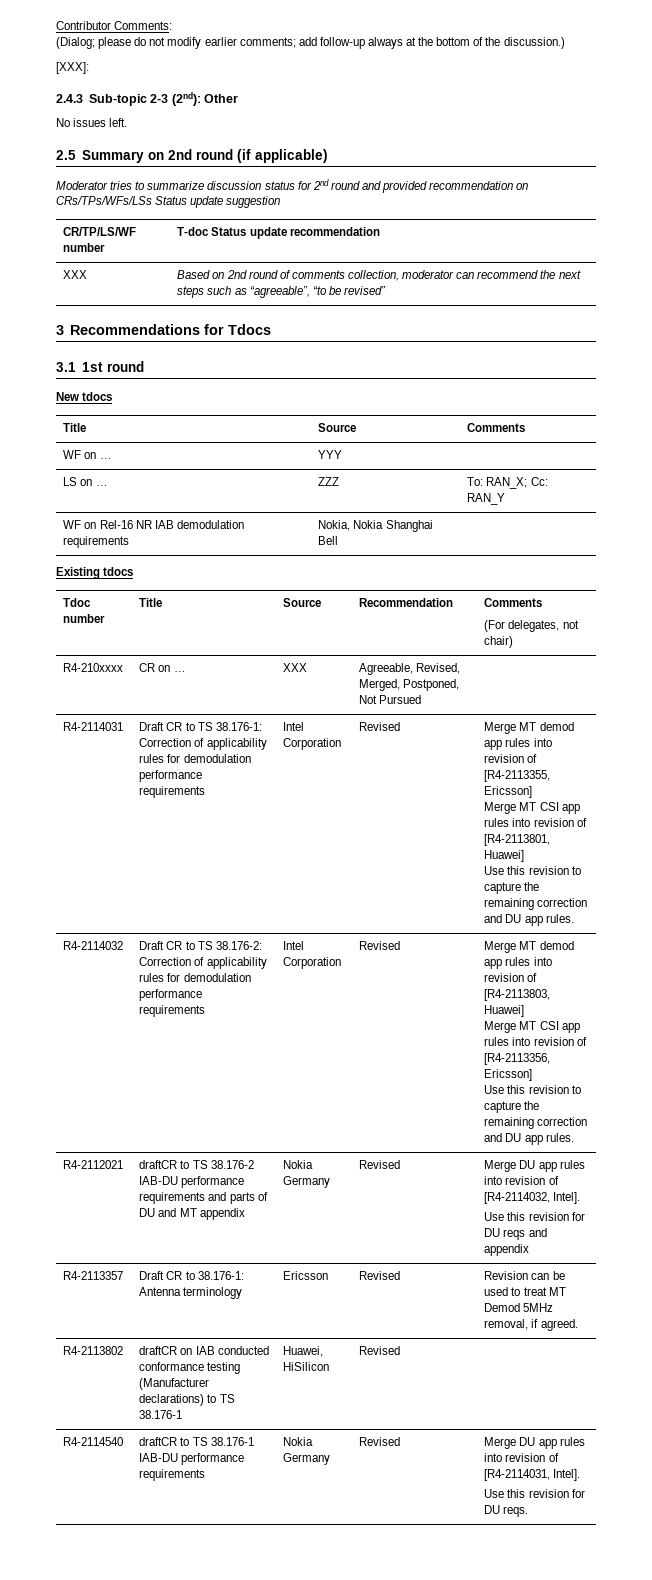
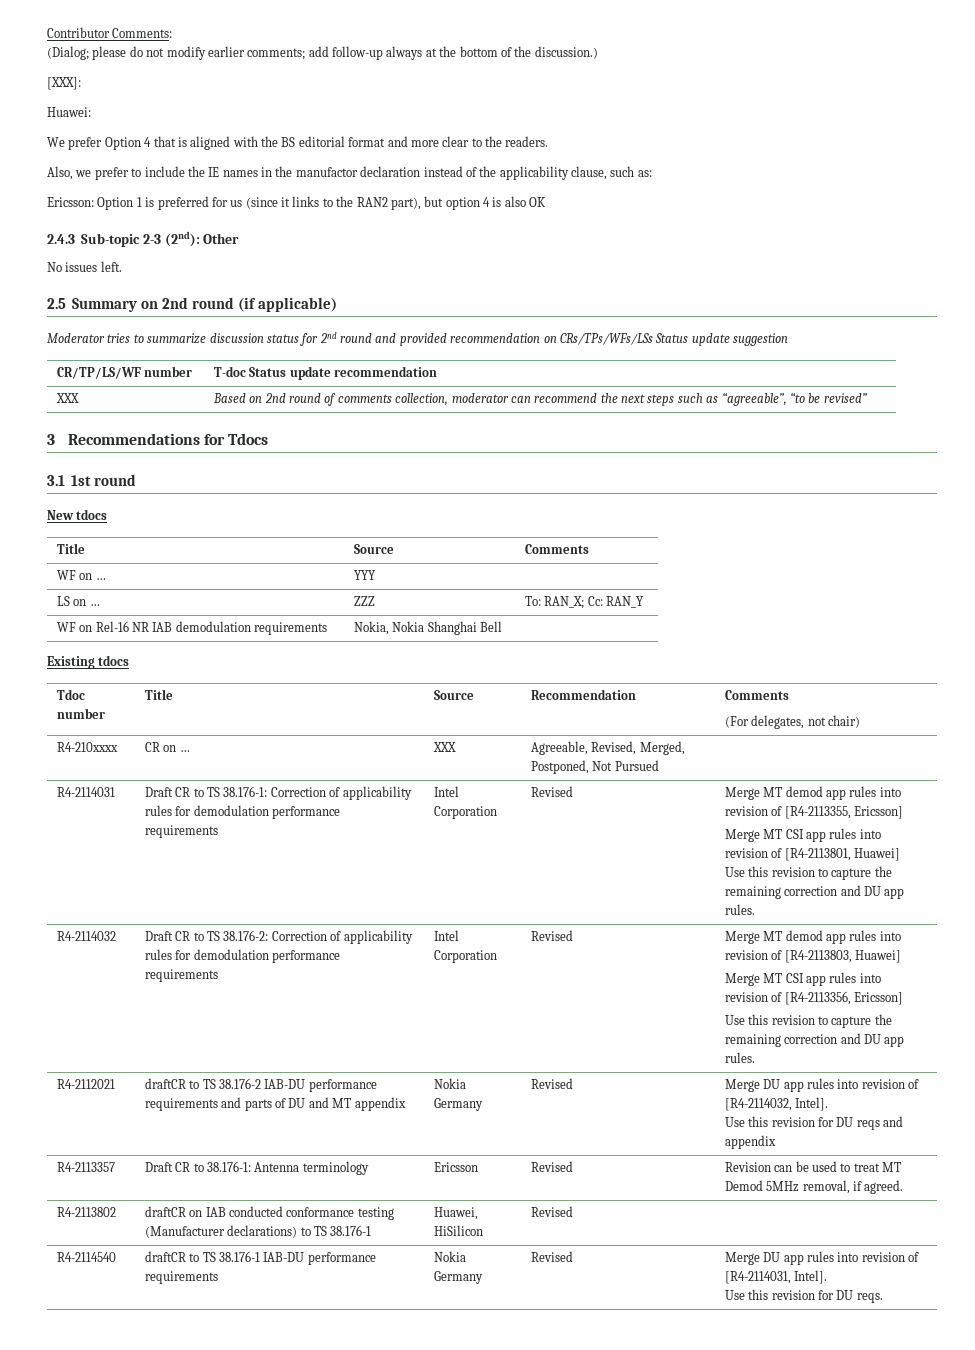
+ Huawei:
+ We prefer Option 4 that is aligned with the BS editorial format and more clear to the readers.
+ Also, we prefer to include the IE names in the manufactor declaration instead of the applicability clause, such as:
+ Ericsson: Option 1 is preferred for us (since it links to the RAN2 part), but option 4 is also OK

